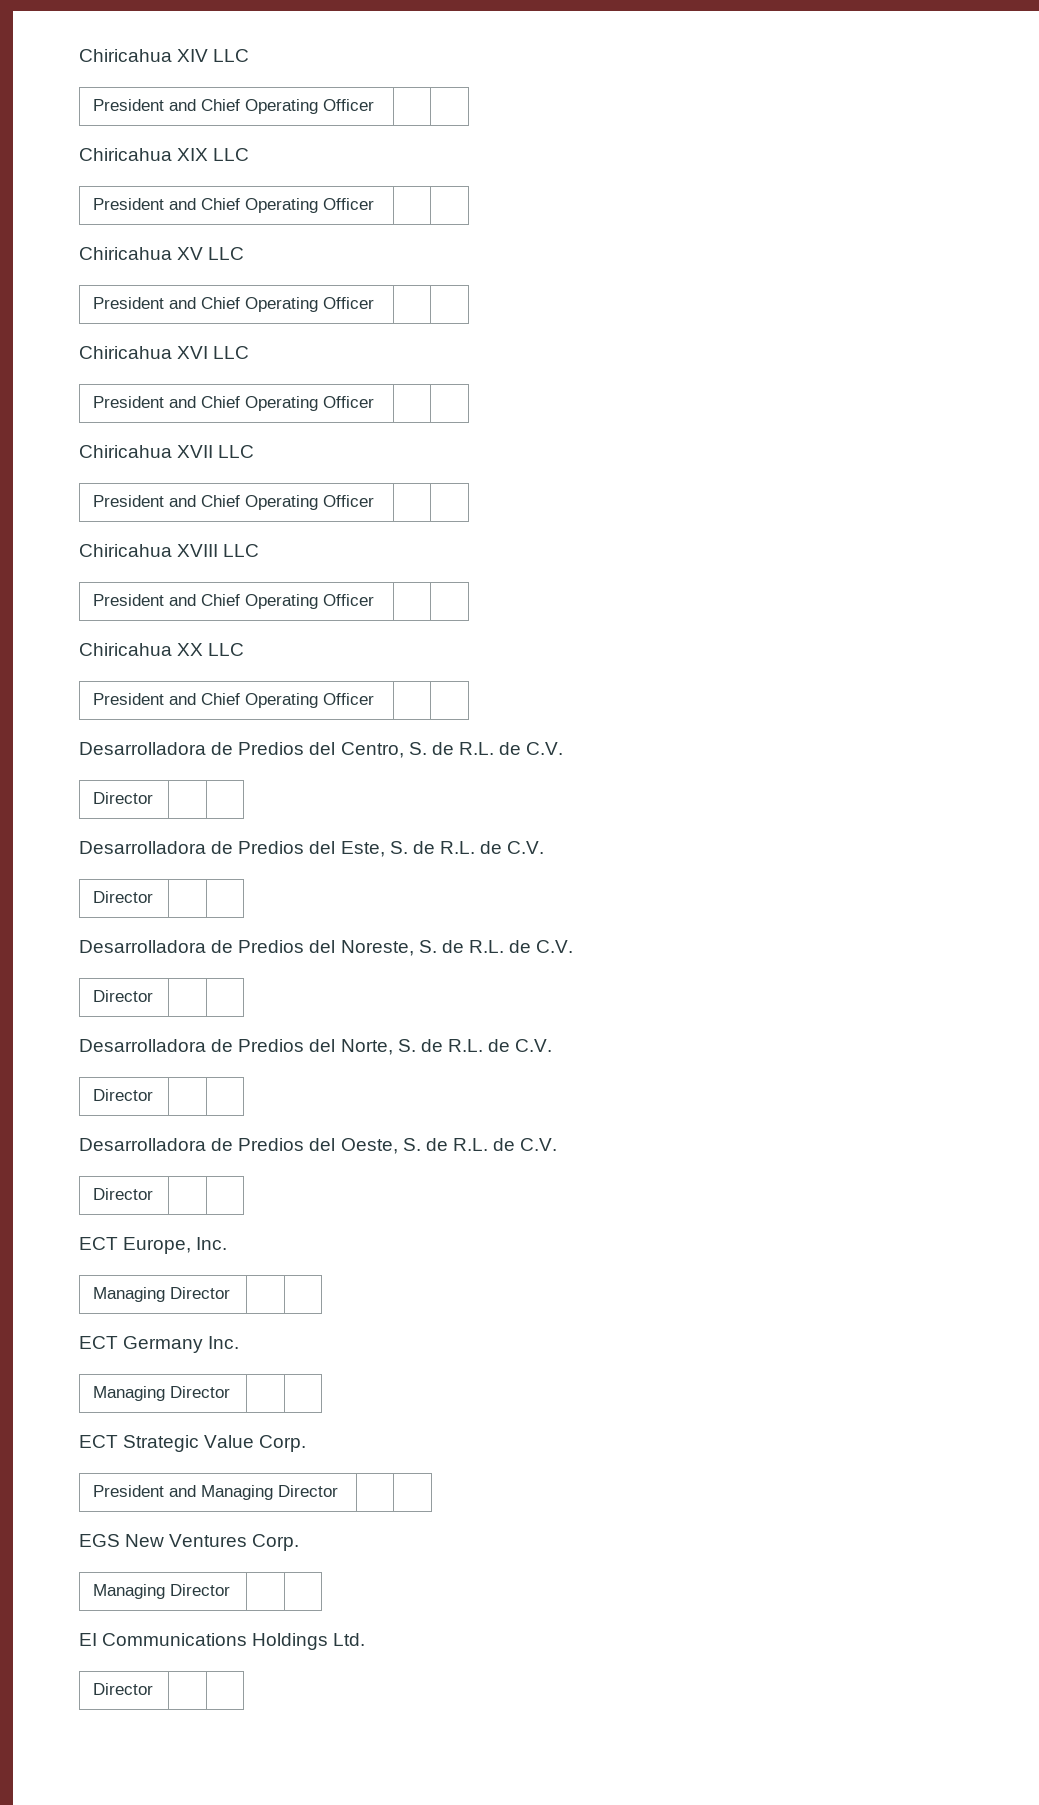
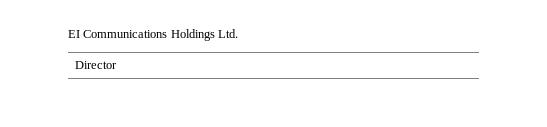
- Chiricahua XIV LLC
- President and Chief Operating Officer | |
- Chiricahua XIX LLC
- President and Chief Operating Officer | |
- Chiricahua XV LLC
- President and Chief Operating Officer | |
- Chiricahua XVI LLC
- President and Chief Operating Officer | |
- Chiricahua XVII LLC
- President and Chief Operating Officer | |
- Chiricahua XVIII LLC
- President and Chief Operating Officer | |
- Chiricahua XX LLC
- President and Chief Operating Officer | |
- Desarrolladora de Predios del Centro, S. de R.L. de C.V.
- Director | |
- Desarrolladora de Predios del Este, S. de R.L. de C.V.
- Director | |
- Desarrolladora de Predios del Noreste, S. de R.L. de C.V.
- Director | |
- Desarrolladora de Predios del Norte, S. de R.L. de C.V.
- Director | |
- Desarrolladora de Predios del Oeste, S. de R.L. de C.V.
- Director | |
- ECT Europe, Inc.
- Managing Director | |
- ECT Germany Inc.
- Managing Director | |
- ECT Strategic Value Corp.
- President and Managing Director | |
- EGS New Ventures Corp.
- Managing Director | |

